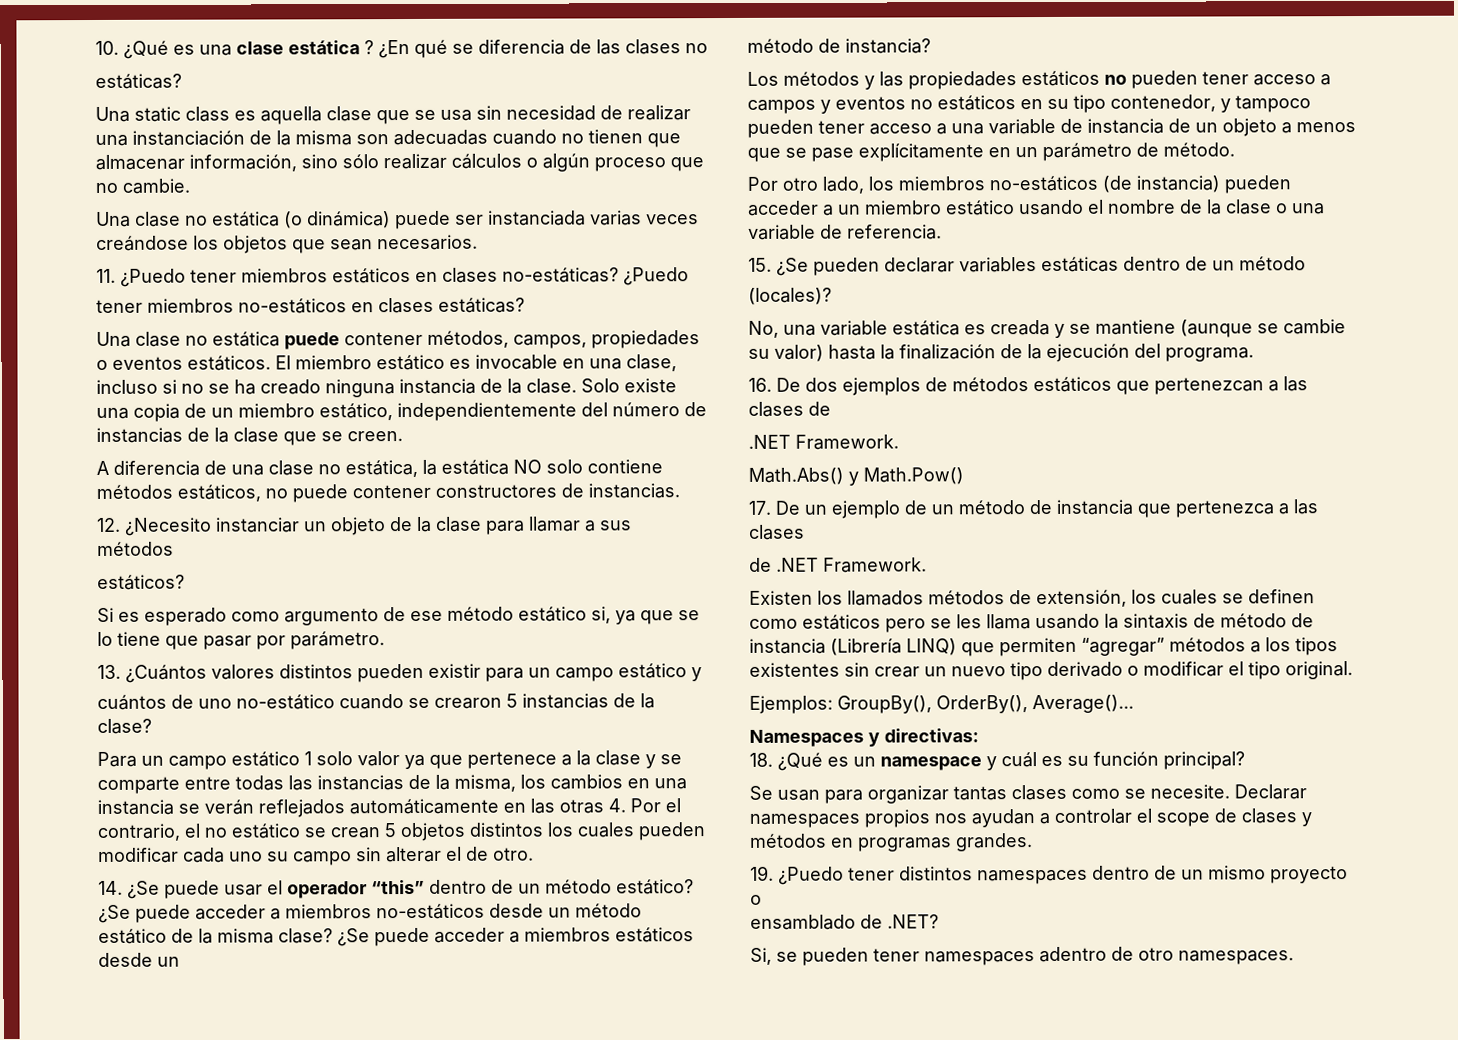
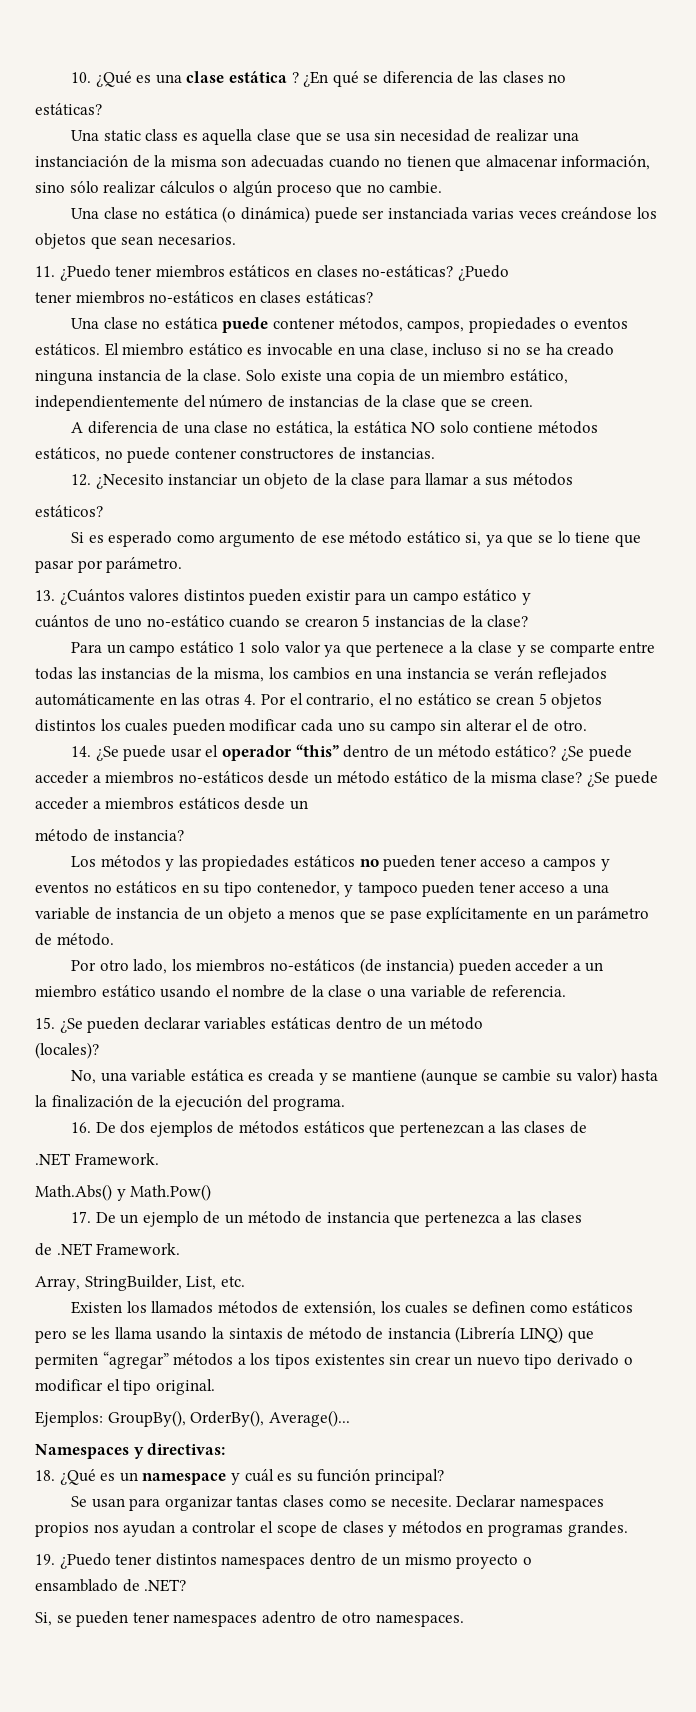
+ Array, StringBuilder, List, etc.

